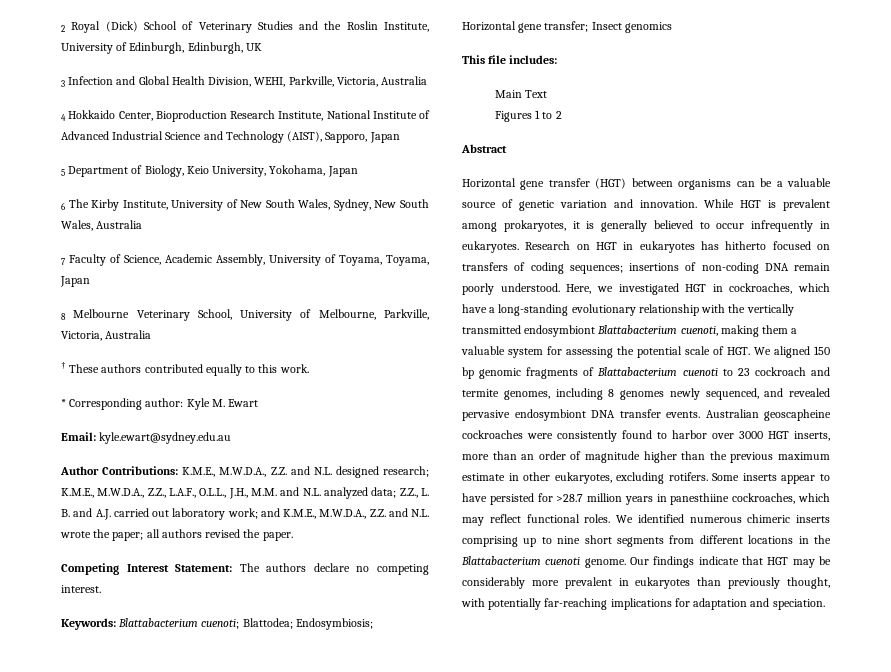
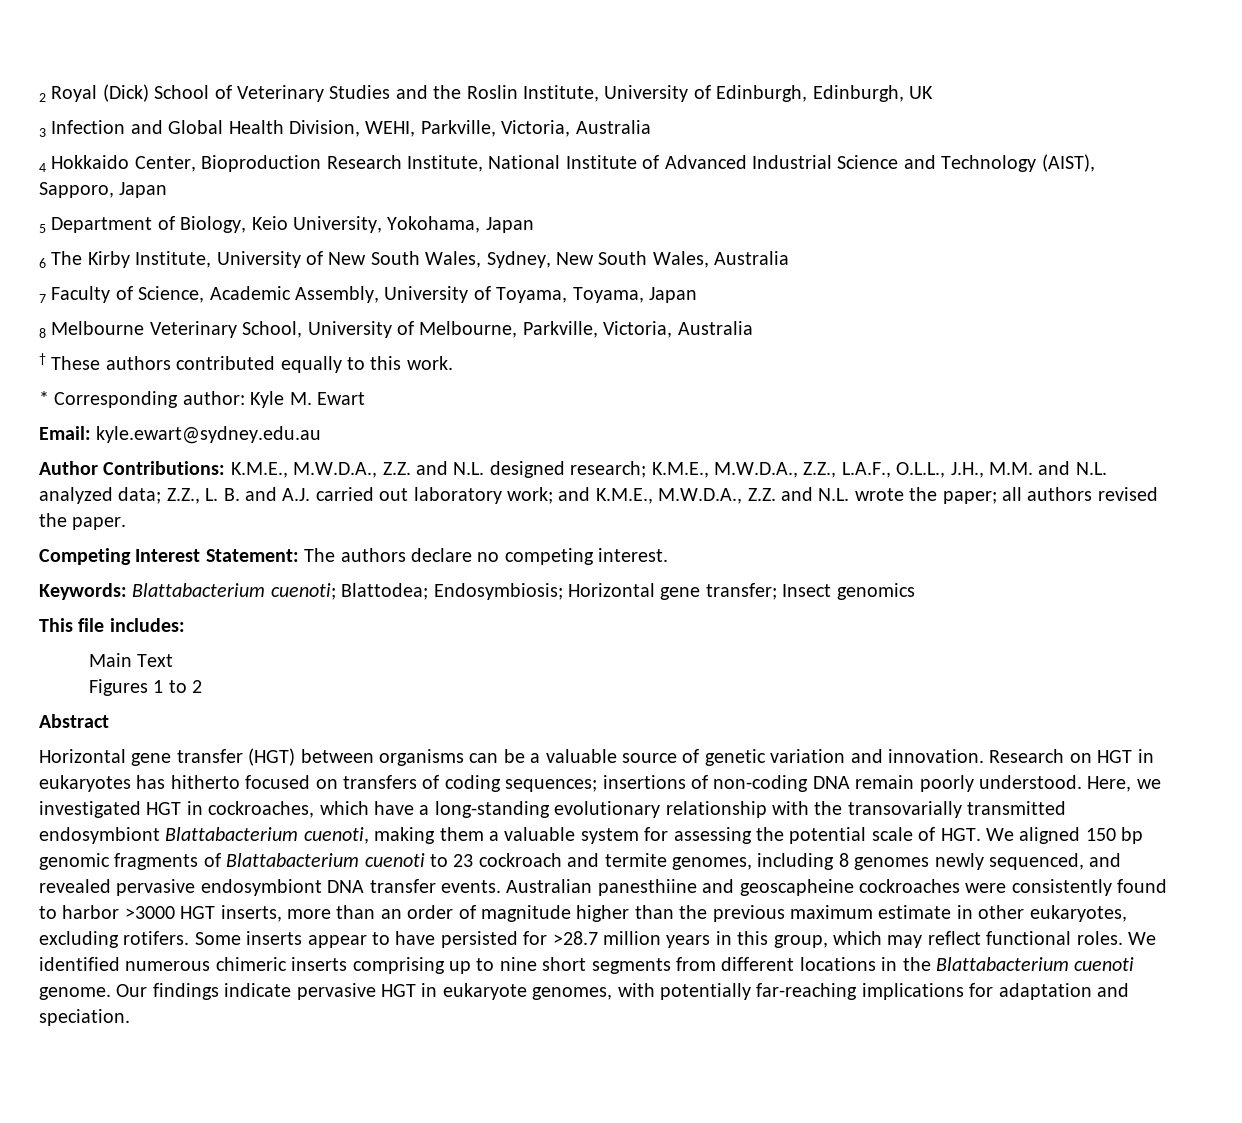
- While HGT is prevalent among prokaryotes, it is generally believed to occur infrequently in eukaryotes.
- Here, we investigated HGT in cockroaches, which have a long-standing evolutionary relationship with the vertically transmitted endosymbiont Blattabacterium cuenoti, making them a valuable system for assessing the potential scale of HGT. We aligned 150 bp genomic fragments of Blattabacterium cuenoti to 23 cockroach and termite genomes, including 8 genomes newly sequenced, and revealed pervasive endosymbiont DNA transfer events.
+ Here, we investigated HGT in cockroaches, which have a long-standing evolutionary relationship with the transovarially transmitted endosymbiont Blattabacterium cuenoti, making them a valuable system for assessing the potential scale of HGT. We aligned 150 bp genomic fragments of Blattabacterium cuenoti to 23 cockroach and termite genomes, including 8 genomes newly sequenced, and revealed pervasive endosymbiont DNA transfer events.
- Australian geoscapheine cockroaches were consistently found to harbor over 3000 HGT inserts, more than an order of magnitude higher than the previous maximum estimate in other eukaryotes, excluding rotifers.
+ Australian panesthiine and geoscapheine cockroaches were consistently found to harbor >3000 HGT inserts, more than an order of magnitude higher than the previous maximum estimate in other eukaryotes, excluding rotifers.
- Some inserts appear to have persisted for >28.7 million years in panesthiine cockroaches, which may reflect functional roles.
+ Some inserts appear to have persisted for >28.7 million years in this group, which may reflect functional roles.
- Our findings indicate that HGT may be considerably more prevalent in eukaryotes than previously thought, with potentially far-reaching implications for adaptation and speciation.
+ Our findings indicate pervasive HGT in eukaryote genomes, with potentially far-reaching implications for adaptation and speciation.

